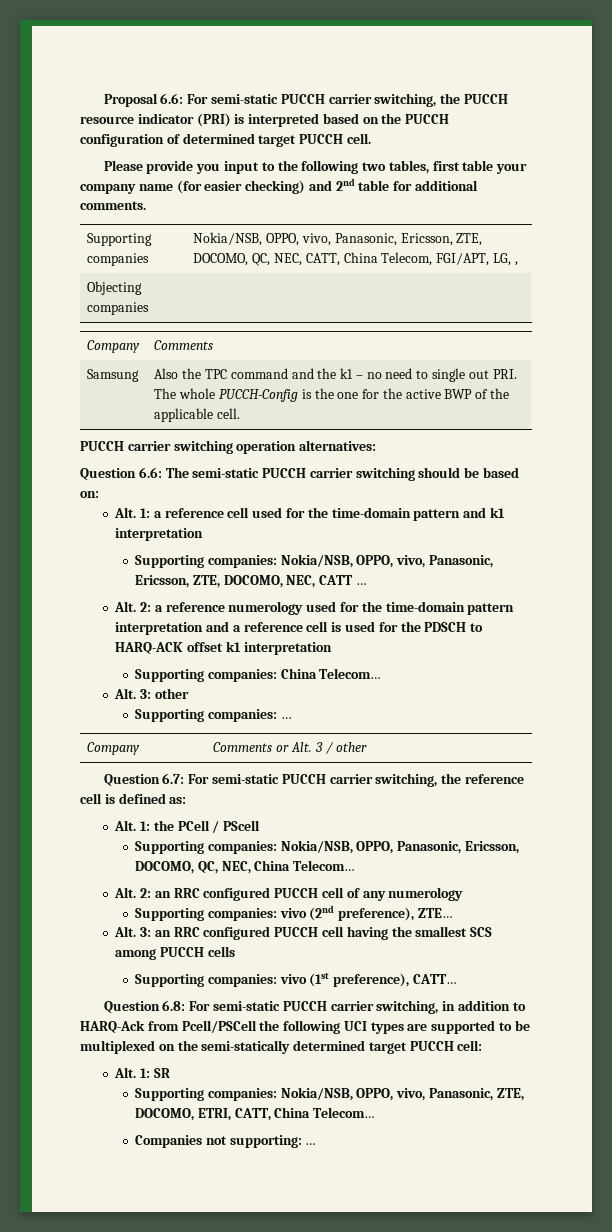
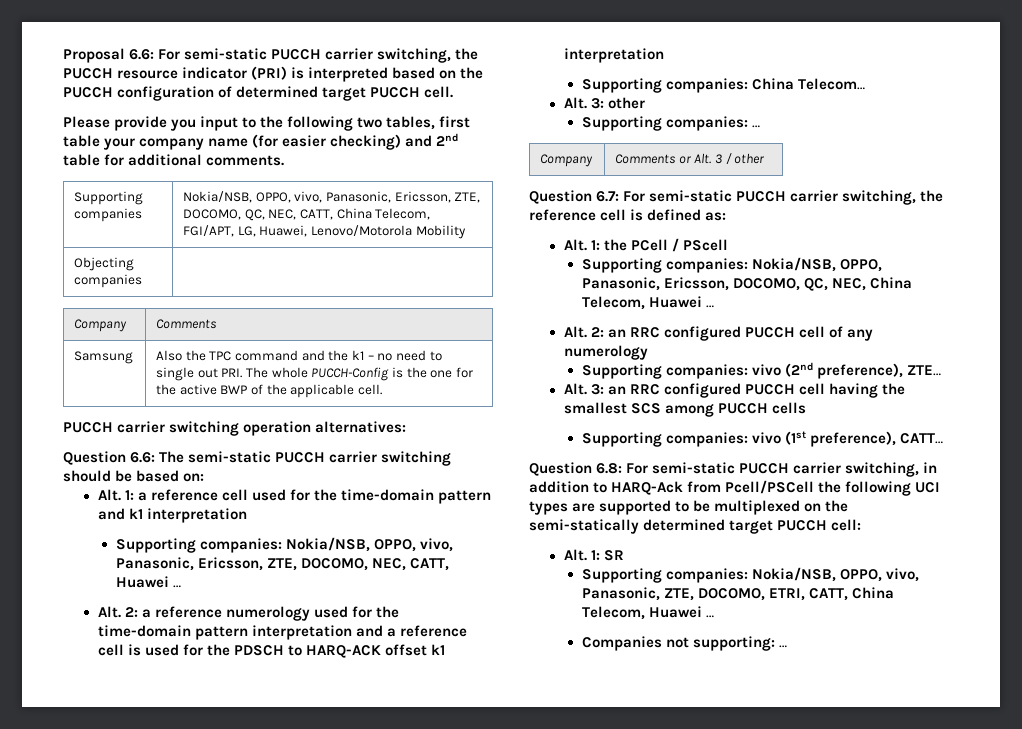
- Supporting companies | Nokia/NSB, OPPO, vivo, Panasonic, Ericsson, ZTE, DOCOMO, QC, NEC, CATT, China Telecom, FGI/APT, LG, ,
+ Supporting companies | Nokia/NSB, OPPO, vivo, Panasonic, Ericsson, ZTE, DOCOMO, QC, NEC, CATT, China Telecom, FGI/APT, LG, Huawei, Lenovo/Motorola Mobility
- Supporting companies: Nokia/NSB, OPPO, vivo, Panasonic, Ericsson, ZTE, DOCOMO, NEC, CATT …
+ Supporting companies: Nokia/NSB, OPPO, vivo, Panasonic, Ericsson, ZTE, DOCOMO, NEC, CATT, Huawei …
- Supporting companies: Nokia/NSB, OPPO, Panasonic, Ericsson, DOCOMO, QC, NEC, China Telecom…
+ Supporting companies: Nokia/NSB, OPPO, Panasonic, Ericsson, DOCOMO, QC, NEC, China Telecom, Huawei …
- Supporting companies: Nokia/NSB, OPPO, vivo, Panasonic, ZTE, DOCOMO, ETRI, CATT, China Telecom…
+ Supporting companies: Nokia/NSB, OPPO, vivo, Panasonic, ZTE, DOCOMO, ETRI, CATT, China Telecom, Huawei …

